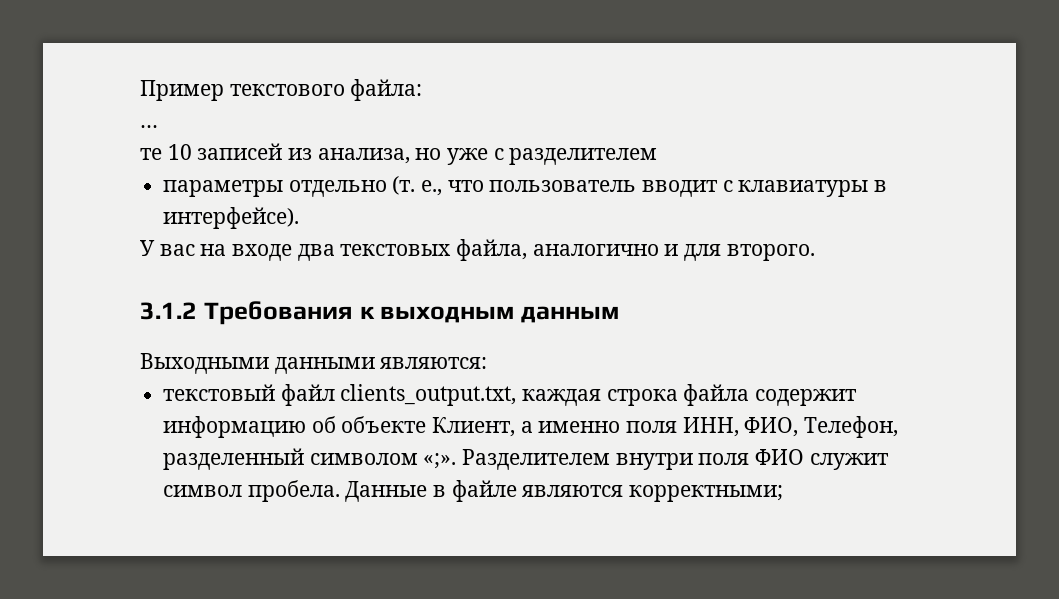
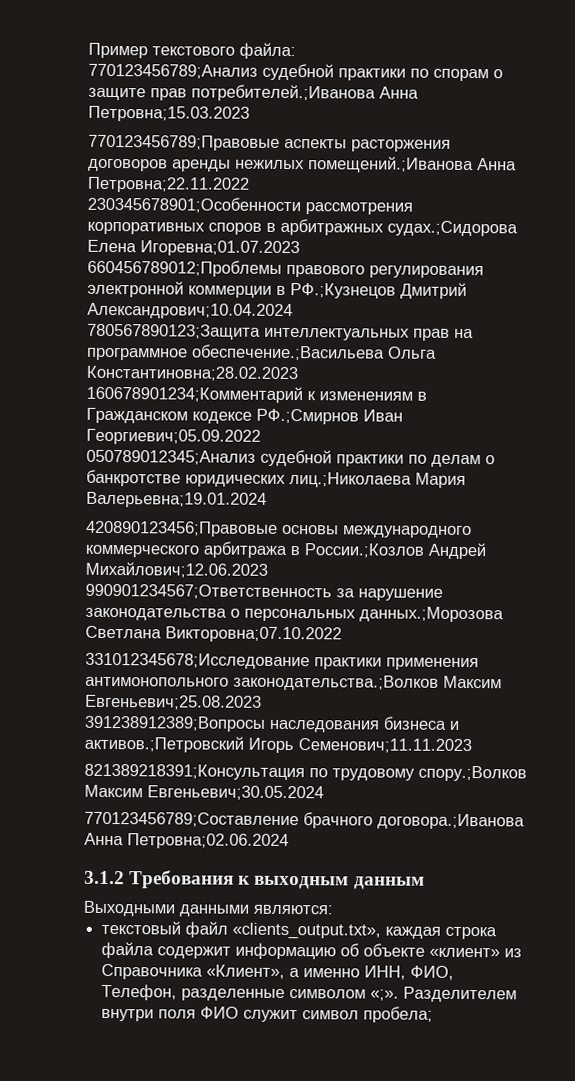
- …
- те 10 записей из анализа, но уже с разделителем
- параметры отдельно (т. е., что пользователь вводит с клавиатуры в интерфейсе).
- У вас на входе два текстовых файла, аналогично и для второго.
+ 770123456789;Анализ судебной практики по спорам о защите прав потребителей.;Иванова Анна Петровна;15.03.2023
+ 770123456789;Правовые аспекты расторжения договоров аренды нежилых помещений.;Иванова Анна Петровна;22.11.2022
+ 230345678901;Особенности рассмотрения корпоративных споров в арбитражных судах.;Сидорова Елена Игоревна;01.07.2023
+ 660456789012;Проблемы правового регулирования электронной коммерции в РФ.;Кузнецов Дмитрий Александрович;10.04.2024
+ 780567890123;Защита интеллектуальных прав на программное обеспечение.;Васильева Ольга Константиновна;28.02.2023
+ 160678901234;Комментарий к изменениям в Гражданском кодексе РФ.;Смирнов Иван Георгиевич;05.09.2022
+ 050789012345;Анализ судебной практики по делам о банкротстве юридических лиц.;Николаева Мария Валерьевна;19.01.2024
+ 420890123456;Правовые основы международного коммерческого арбитража в России.;Козлов Андрей Михайлович;12.06.2023
+ 990901234567;Ответственность за нарушение законодательства о персональных данных.;Морозова Светлана Викторовна;07.10.2022
+ 331012345678;Исследование практики применения антимонопольного законодательства.;Волков Максим Евгеньевич;25.08.2023
+ 391238912389;Вопросы наследования бизнеса и активов.;Петровский Игорь Семенович;11.11.2023
+ 821389218391;Консультация по трудовому спору.;Волков Максим Евгеньевич;30.05.2024
+ 770123456789;Составление брачного договора.;Иванова Анна Петровна;02.06.2024
- текстовый файл clients_output.txt, каждая строка файла содержит информацию об объекте Клиент, а именно поля ИНН, ФИО, Телефон, разделенный символом «;».
+ текстовый файл «clients_output.txt», каждая строка файла содержит информацию об объекте «клиент» из Справочника «Клиент», а именно ИНН, ФИО, Телефон, разделенные символом «;».
- Разделителем внутри поля ФИО служит символ пробела. Данные в файле являются корректными;
+ Разделителем внутри поля ФИО служит символ пробела;

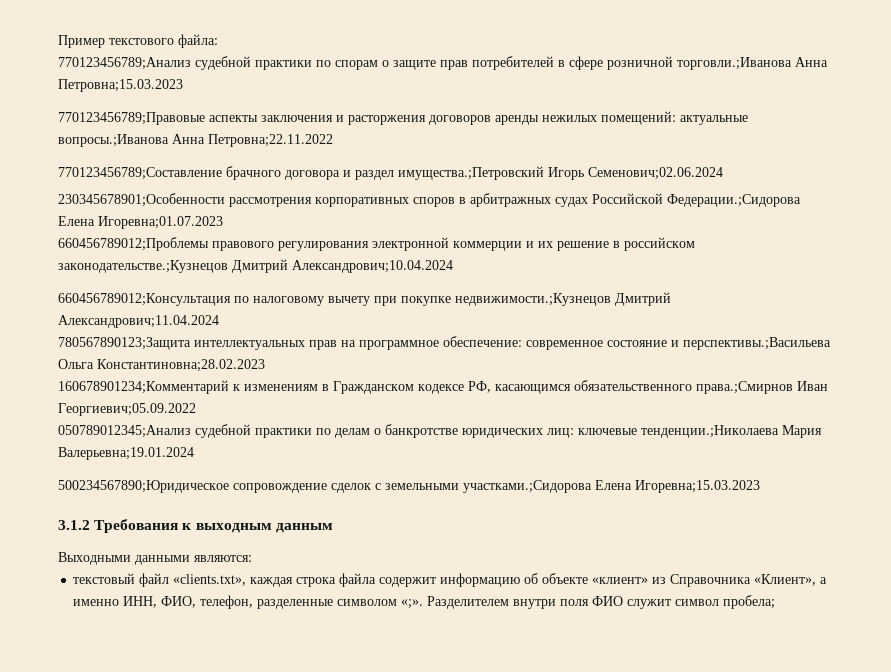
- 770123456789;Анализ судебной практики по спорам о защите прав потребителей.;Иванова Анна Петровна;15.03.2023
+ 770123456789;Анализ судебной практики по спорам о защите прав потребителей в сфере розничной торговли.;Иванова Анна Петровна;15.03.2023
- 770123456789;Правовые аспекты расторжения договоров аренды нежилых помещений.;Иванова Анна Петровна;22.11.2022
+ 770123456789;Правовые аспекты заключения и расторжения договоров аренды нежилых помещений: актуальные вопросы.;Иванова Анна Петровна;22.11.2022
+ 770123456789;Составление брачного договора и раздел имущества.;Петровский Игорь Семенович;02.06.2024
- 230345678901;Особенности рассмотрения корпоративных споров в арбитражных судах.;Сидорова Елена Игоревна;01.07.2023
+ 230345678901;Особенности рассмотрения корпоративных споров в арбитражных судах Российской Федерации.;Сидорова Елена Игоревна;01.07.2023
- 660456789012;Проблемы правового регулирования электронной коммерции в РФ.;Кузнецов Дмитрий Александрович;10.04.2024
+ 660456789012;Проблемы правового регулирования электронной коммерции и их решение в российском законодательстве.;Кузнецов Дмитрий Александрович;10.04.2024
+ 660456789012;Консультация по налоговому вычету при покупке недвижимости.;Кузнецов Дмитрий Александрович;11.04.2024
- 780567890123;Защита интеллектуальных прав на программное обеспечение.;Васильева Ольга Константиновна;28.02.2023
+ 780567890123;Защита интеллектуальных прав на программное обеспечение: современное состояние и перспективы.;Васильева Ольга Константиновна;28.02.2023
- 160678901234;Комментарий к изменениям в Гражданском кодексе РФ.;Смирнов Иван Георгиевич;05.09.2022
+ 160678901234;Комментарий к изменениям в Гражданском кодексе РФ, касающимся обязательственного права.;Смирнов Иван Георгиевич;05.09.2022
- 050789012345;Анализ судебной практики по делам о банкротстве юридических лиц.;Николаева Мария Валерьевна;19.01.2024
+ 050789012345;Анализ судебной практики по делам о банкротстве юридических лиц: ключевые тенденции.;Николаева Мария Валерьевна;19.01.2024
- 420890123456;Правовые основы международного коммерческого арбитража в России.;Козлов Андрей Михайлович;12.06.2023
- 990901234567;Ответственность за нарушение законодательства о персональных данных.;Морозова Светлана Викторовна;07.10.2022
- 331012345678;Исследование практики применения антимонопольного законодательства.;Волков Максим Евгеньевич;25.08.2023
- 391238912389;Вопросы наследования бизнеса и активов.;Петровский Игорь Семенович;11.11.2023
- 821389218391;Консультация по трудовому спору.;Волков Максим Евгеньевич;30.05.2024
- 770123456789;Составление брачного договора.;Иванова Анна Петровна;02.06.2024
+ 500234567890;Юридическое сопровождение сделок с земельными участками.;Сидорова Елена Игоревна;15.03.2023
- текстовый файл «clients_output.txt», каждая строка файла содержит информацию об объекте «клиент» из Справочника «Клиент», а именно ИНН, ФИО, Телефон, разделенные символом «;».
+ текстовый файл «clients.txt», каждая строка файла содержит информацию об объекте «клиент» из Справочника «Клиент», а именно ИНН, ФИО, телефон, разделенные символом «;».

